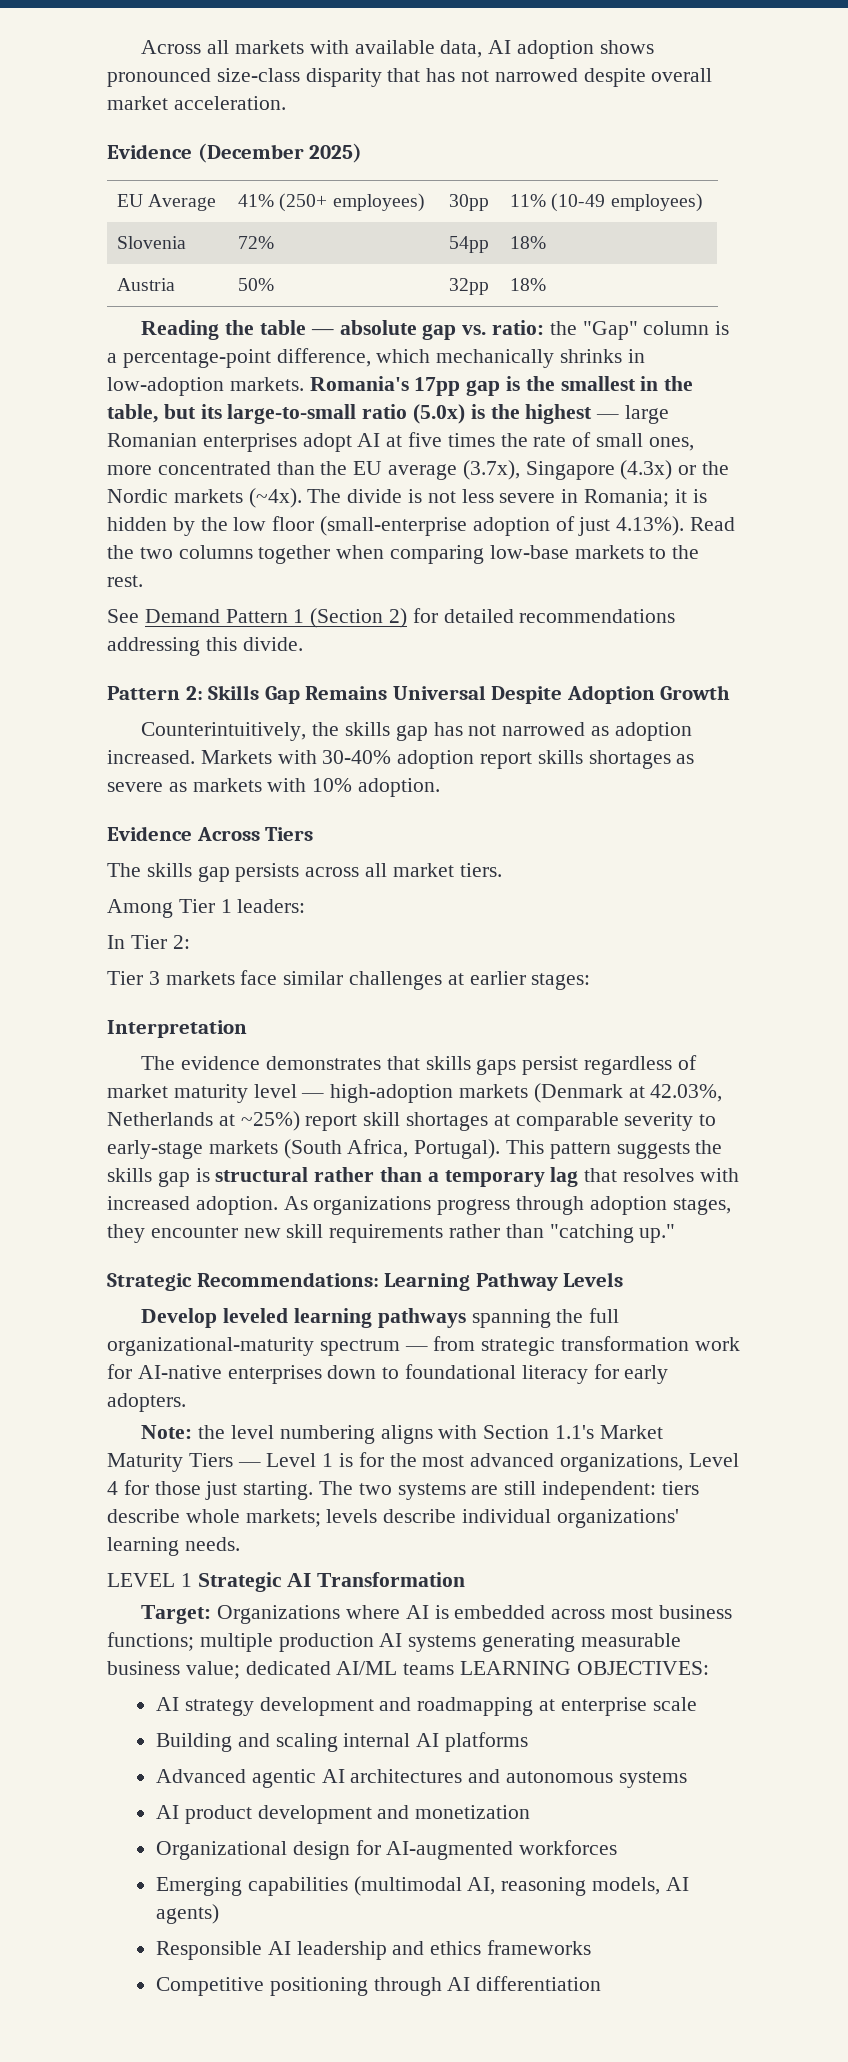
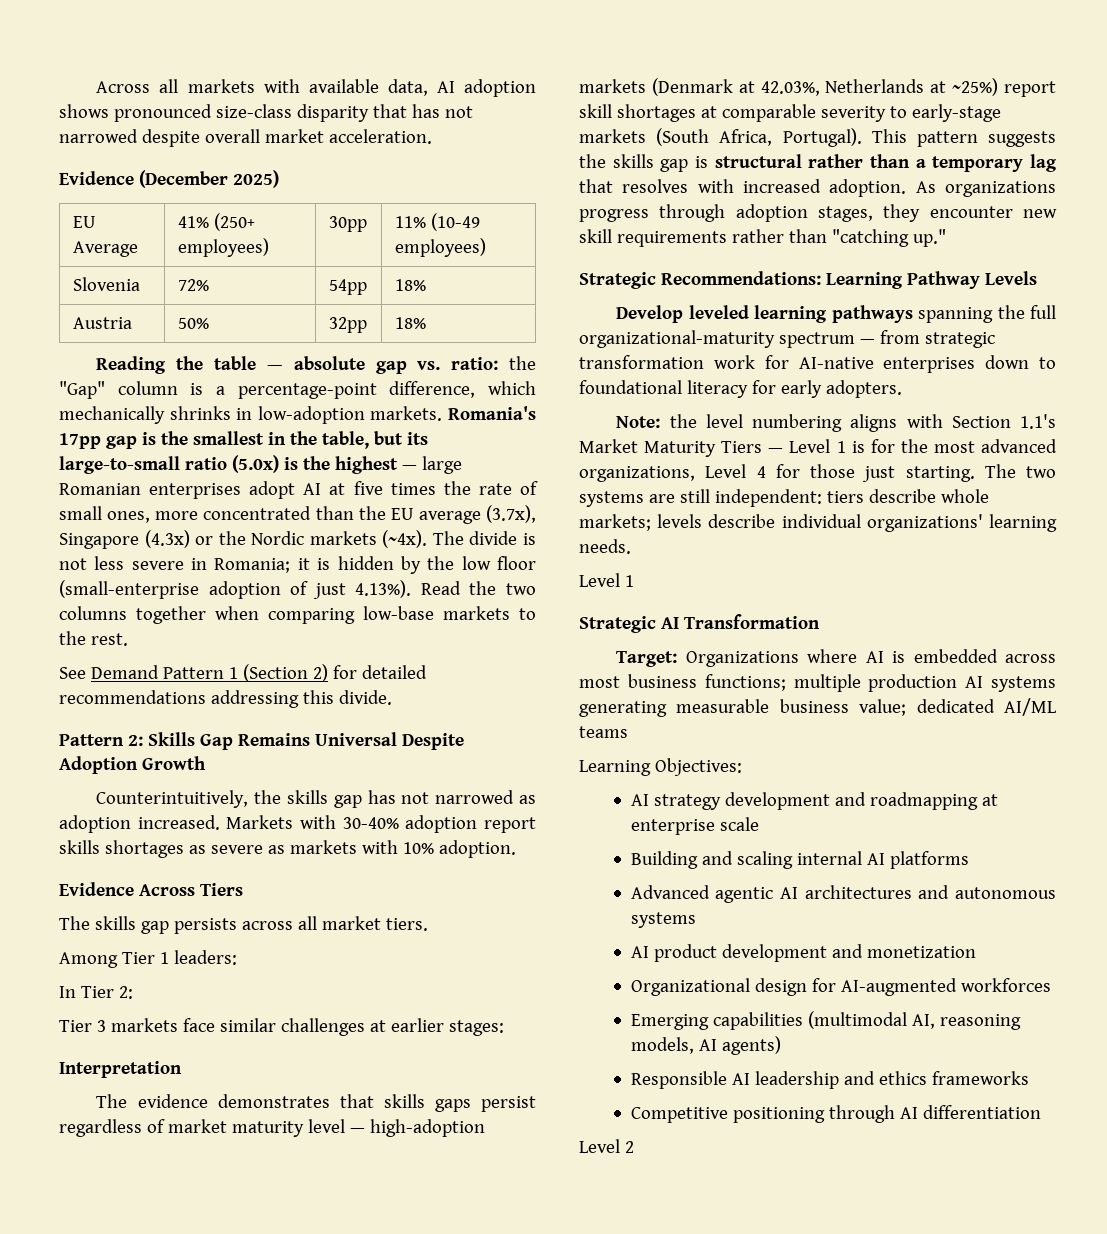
  The two systems are still independent: tiers describe whole markets; levels describe individual organizations' learning needs.
- LEVEL 1 Strategic AI Transformation
+ Level 1
+ Strategic AI Transformation
- Target: Organizations where AI is embedded across most business functions; multiple production AI systems generating measurable business value; dedicated AI/ML teams LEARNING OBJECTIVES:
+ Target: Organizations where AI is embedded across most business functions; multiple production AI systems generating measurable business value; dedicated AI/ML teams
+ Learning Objectives:
+ Level 2

